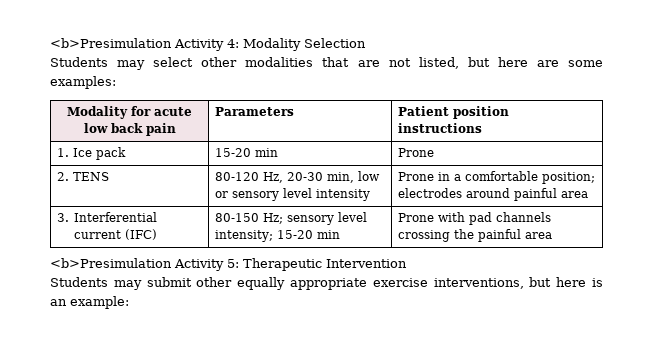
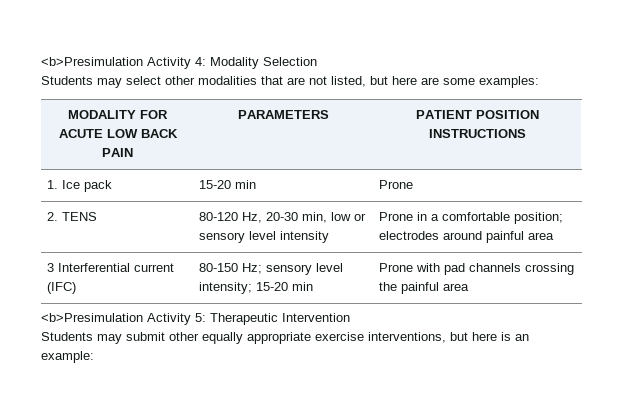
- Modality for acute low back pain | Parameters | Patient position instructions
+ MODALITY FOR ACUTE LOW BACK PAIN | PARAMETERS | PATIENT POSITION INSTRUCTIONS
- 3. Interferential current (IFC) | 80-150 Hz; sensory level intensity; 15-20 min | Prone with pad channels crossing the painful area
+ 3 Interferential current (IFC) | 80-150 Hz; sensory level intensity; 15-20 min | Prone with pad channels crossing the painful area

